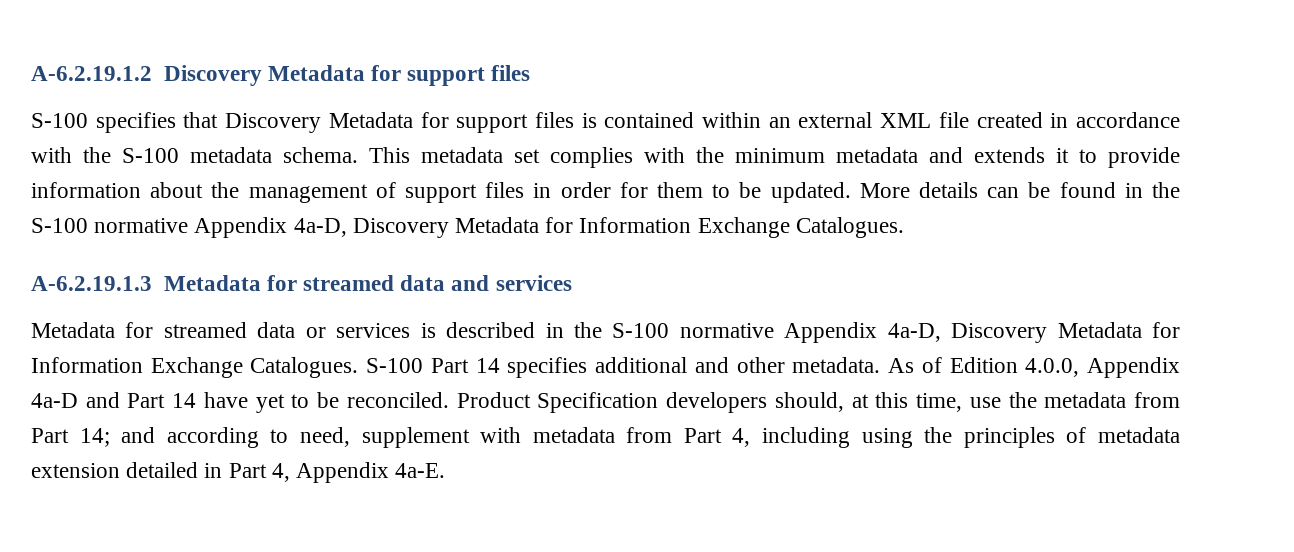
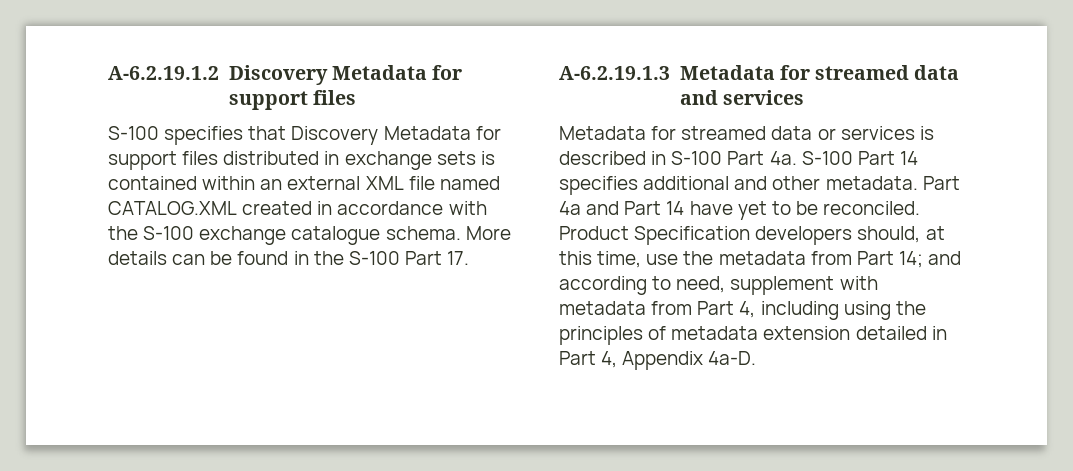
- S-100 specifies that Discovery Metadata for support files is contained within an external XML file created in accordance with the S-100 metadata schema. This metadata set complies with the minimum metadata and extends it to provide information about the management of support files in order for them to be updated.
+ S-100 specifies that Discovery Metadata for support files distributed in exchange sets is contained within an external XML file named CATALOG.XML created in accordance with the S-100 exchange catalogue schema.
- More details can be found in the S-100 normative Appendix 4a-D, Discovery Metadata for Information Exchange Catalogues.
+ More details can be found in the S-100 Part 17.
- Metadata for streamed data or services is described in the S-100 normative Appendix 4a-D, Discovery Metadata for Information Exchange Catalogues.
+ Metadata for streamed data or services is described in S-100 Part 4a.
- As of Edition 4.0.0, Appendix 4a-D and Part 14 have yet to be reconciled.
+ Part 4a and Part 14 have yet to be reconciled.
- Product Specification developers should, at this time, use the metadata from Part 14; and according to need, supplement with metadata from Part 4, including using the principles of metadata extension detailed in Part 4, Appendix 4a-E.
+ Product Specification developers should, at this time, use the metadata from Part 14; and according to need, supplement with metadata from Part 4, including using the principles of metadata extension detailed in Part 4, Appendix 4a-D.

